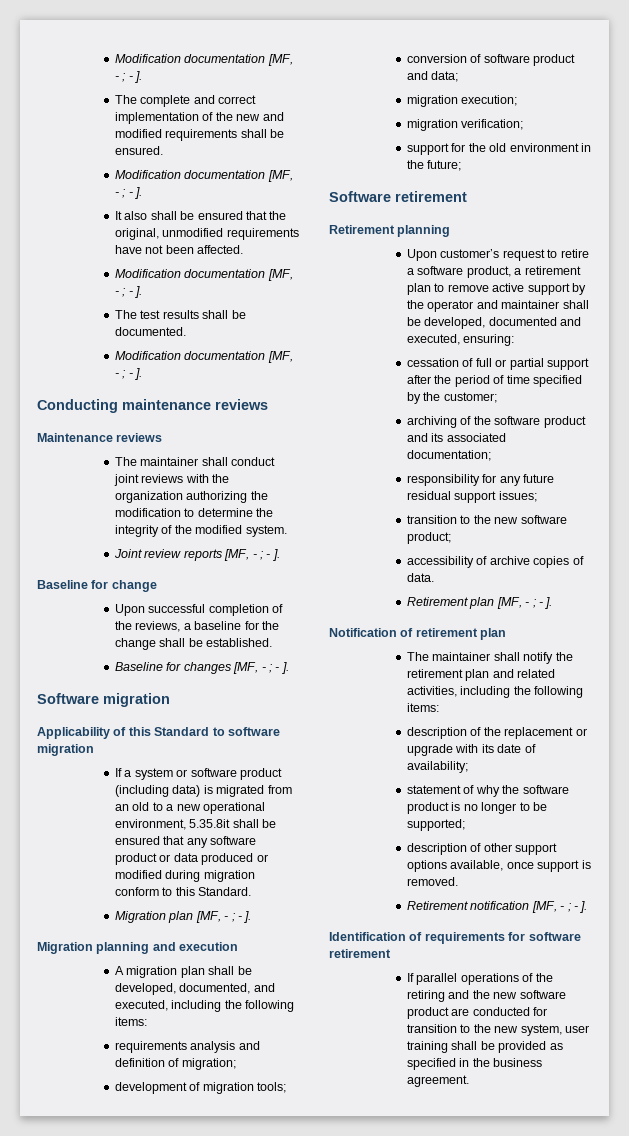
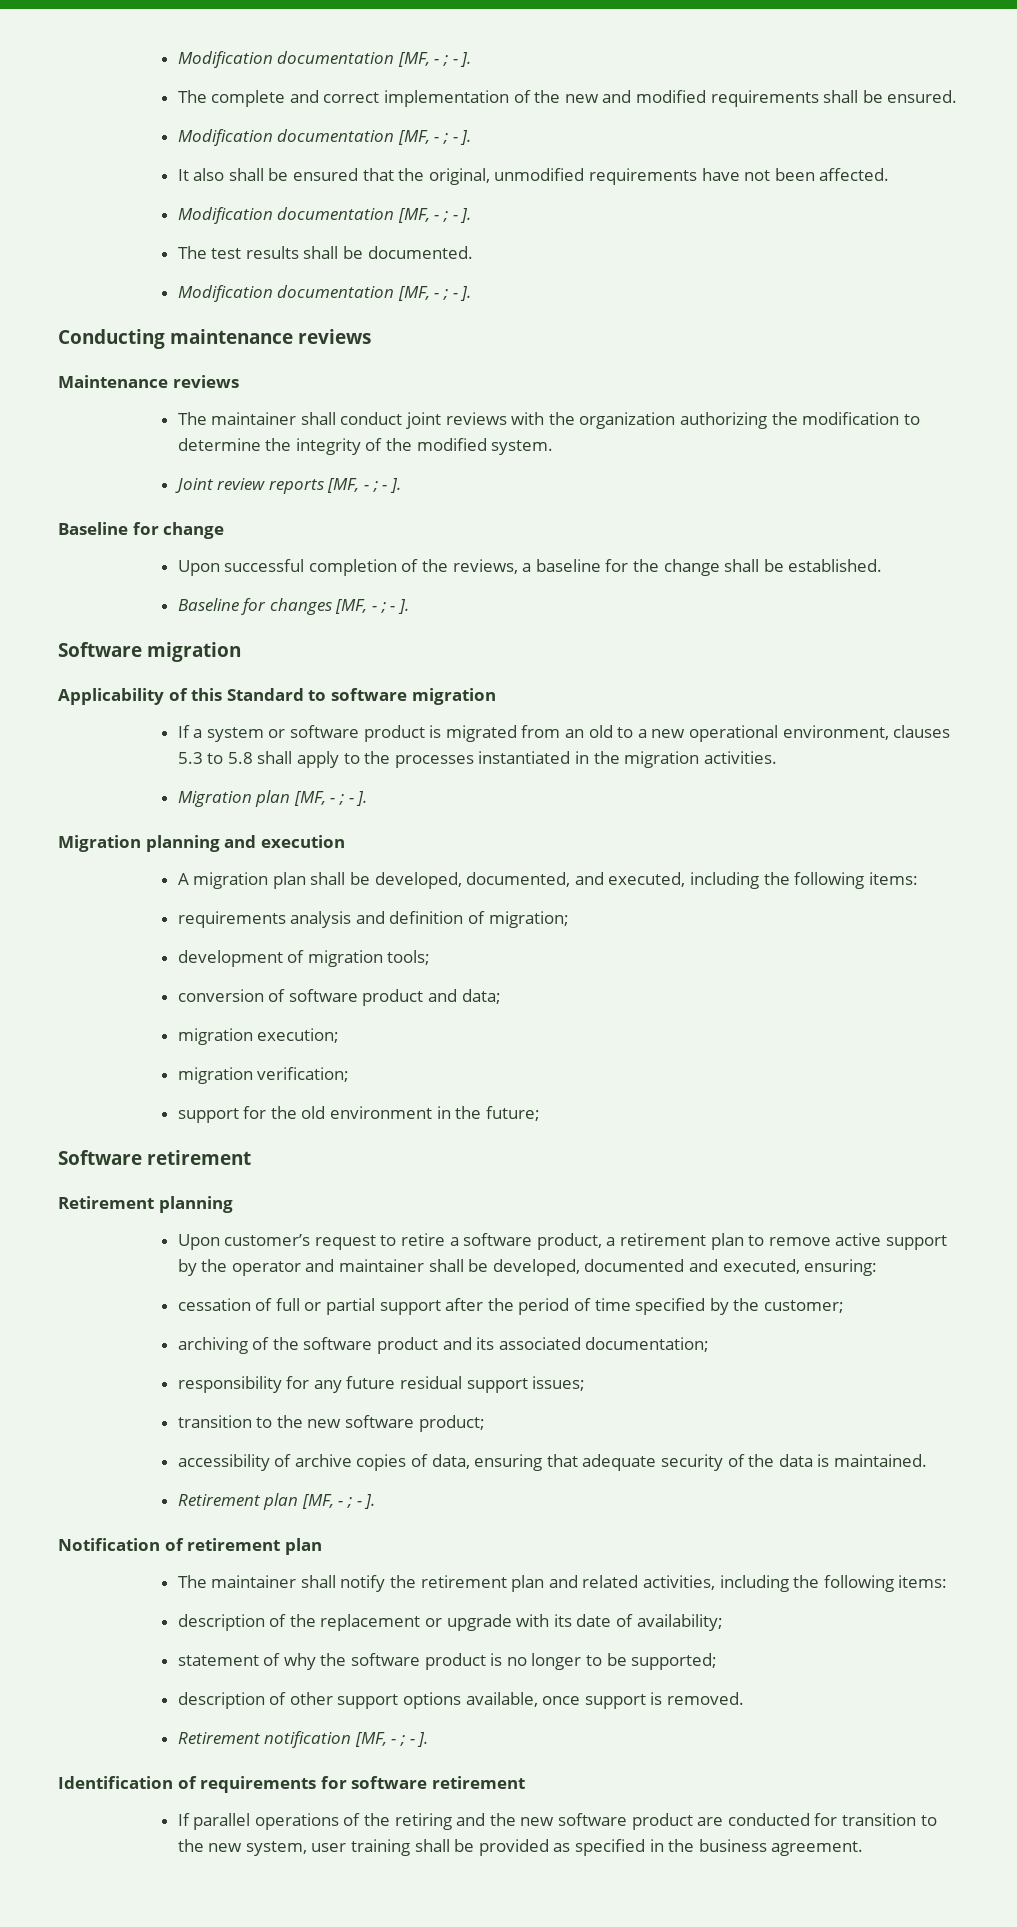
- If a system or software product (including data) is migrated from an old to a new operational environment, 5.35.8it shall be ensured that any software product or data produced or modified during migration conform to this Standard.
+ If a system or software product is migrated from an old to a new operational environment, clauses 5.3 to 5.8 shall apply to the processes instantiated in the migration activities.
- accessibility of archive copies of data.
+ accessibility of archive copies of data, ensuring that adequate security of the data is maintained.

